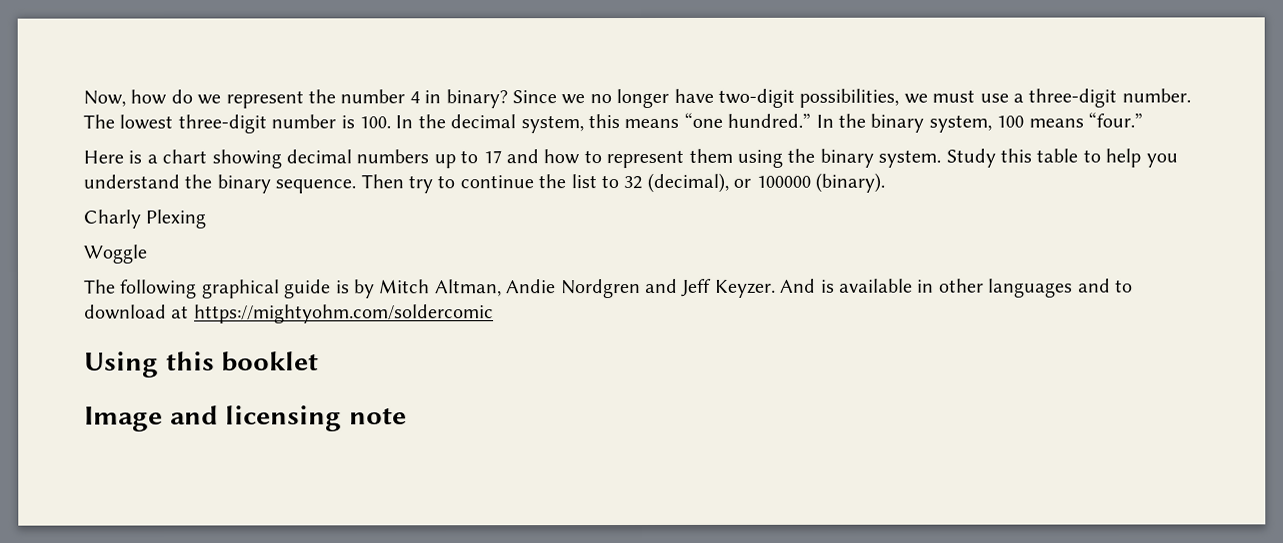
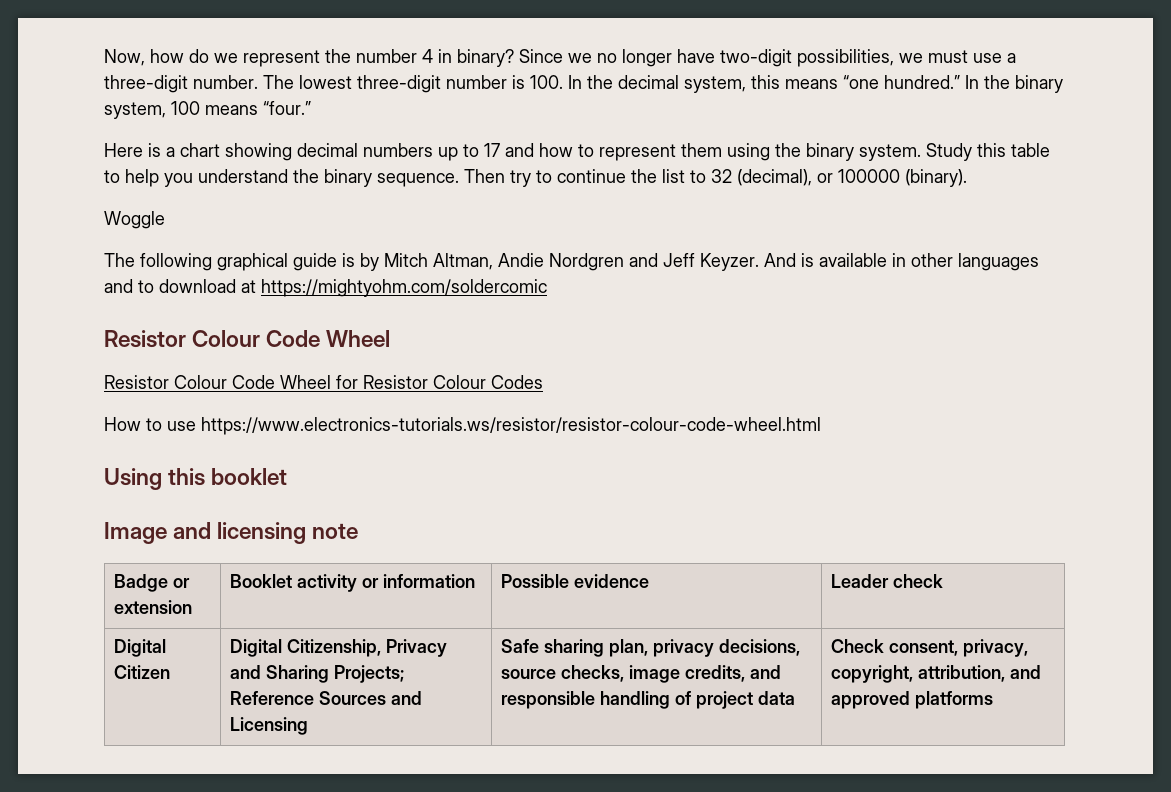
- Charly Plexing
  And is available in other languages and to download at https://mightyohm.com/soldercomic
+ Resistor Colour Code Wheel
+ Resistor Colour Code Wheel for Resistor Colour Codes
+ How to use https://www.electronics-tutorials.ws/resistor/resistor-colour-code-wheel.html
+ Badge or extension | Booklet activity or information | Possible evidence | Leader check
+ Digital Citizen | Digital Citizenship, Privacy and Sharing Projects; Reference Sources and Licensing | Safe sharing plan, privacy decisions, source checks, image credits, and responsible handling of project data | Check consent, privacy, copyright, attribution, and approved platforms

